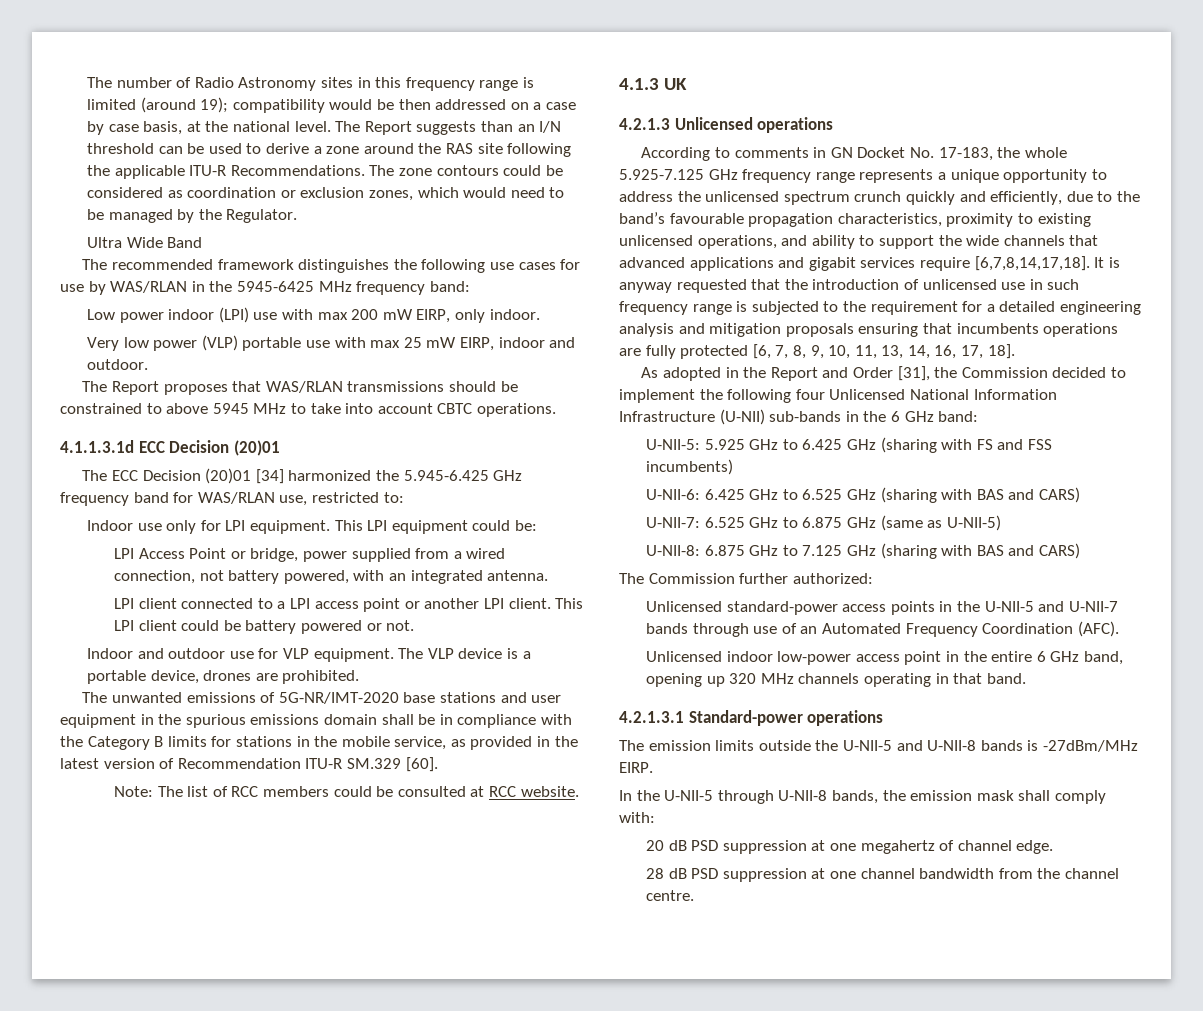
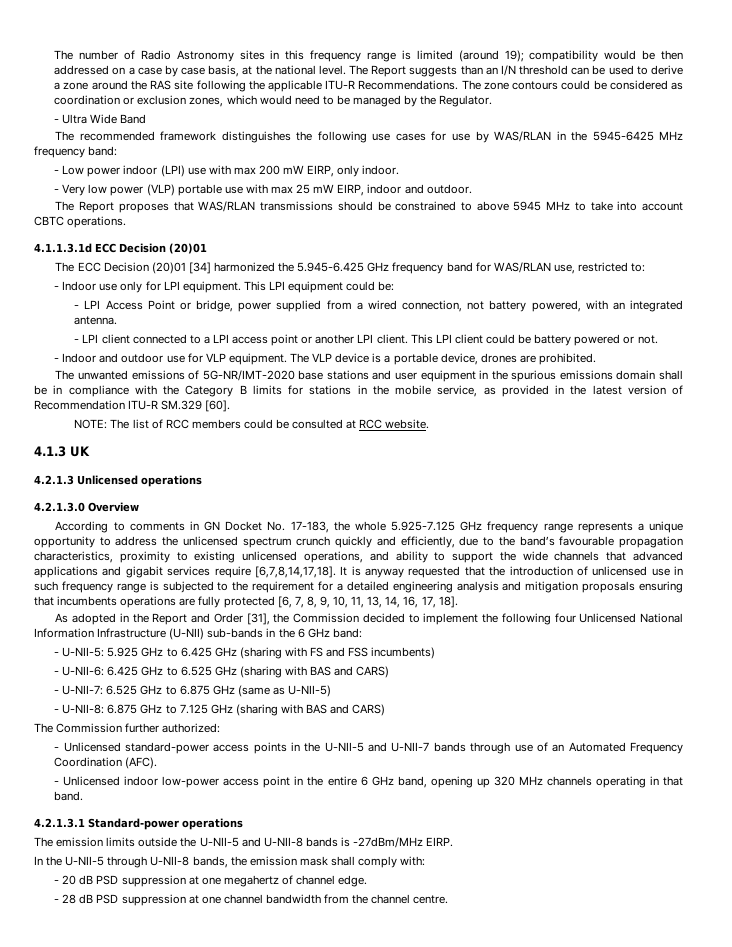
- Ultra Wide Band
+ - Ultra Wide Band
- Low power indoor (LPI) use with max 200 mW EIRP, only indoor.
+ - Low power indoor (LPI) use with max 200 mW EIRP, only indoor.
- Very low power (VLP) portable use with max 25 mW EIRP, indoor and outdoor.
+ - Very low power (VLP) portable use with max 25 mW EIRP, indoor and outdoor.
- Indoor use only for LPI equipment.
+ - Indoor use only for LPI equipment.
- LPI Access Point or bridge, power supplied from a wired connection, not battery powered, with an integrated antenna.
+ - LPI Access Point or bridge, power supplied from a wired connection, not battery powered, with an integrated antenna.
- LPI client connected to a LPI access point or another LPI client.
+ - LPI client connected to a LPI access point or another LPI client.
- Indoor and outdoor use for VLP equipment.
+ - Indoor and outdoor use for VLP equipment.
- Note: The list of RCC members could be consulted at RCC website.
+ NOTE: The list of RCC members could be consulted at RCC website.
+ 4.2.1.3.0 Overview
- U-NII-5: 5.925 GHz to 6.425 GHz (sharing with FS and FSS incumbents)
+ - U-NII-5: 5.925 GHz to 6.425 GHz (sharing with FS and FSS incumbents)
- U-NII-6: 6.425 GHz to 6.525 GHz (sharing with BAS and CARS)
+ - U-NII-6: 6.425 GHz to 6.525 GHz (sharing with BAS and CARS)
- U-NII-7: 6.525 GHz to 6.875 GHz (same as U-NII-5)
+ - U-NII-7: 6.525 GHz to 6.875 GHz (same as U-NII-5)
- U-NII-8: 6.875 GHz to 7.125 GHz (sharing with BAS and CARS)
+ - U-NII-8: 6.875 GHz to 7.125 GHz (sharing with BAS and CARS)
- Unlicensed standard-power access points in the U-NII-5 and U-NII-7 bands through use of an Automated Frequency Coordination (AFC).
+ - Unlicensed standard-power access points in the U-NII-5 and U-NII-7 bands through use of an Automated Frequency Coordination (AFC).
- Unlicensed indoor low-power access point in the entire 6 GHz band, opening up 320 MHz channels operating in that band.
+ - Unlicensed indoor low-power access point in the entire 6 GHz band, opening up 320 MHz channels operating in that band.
- 20 dB PSD suppression at one megahertz of channel edge.
+ - 20 dB PSD suppression at one megahertz of channel edge.
- 28 dB PSD suppression at one channel bandwidth from the channel centre.
+ - 28 dB PSD suppression at one channel bandwidth from the channel centre.

